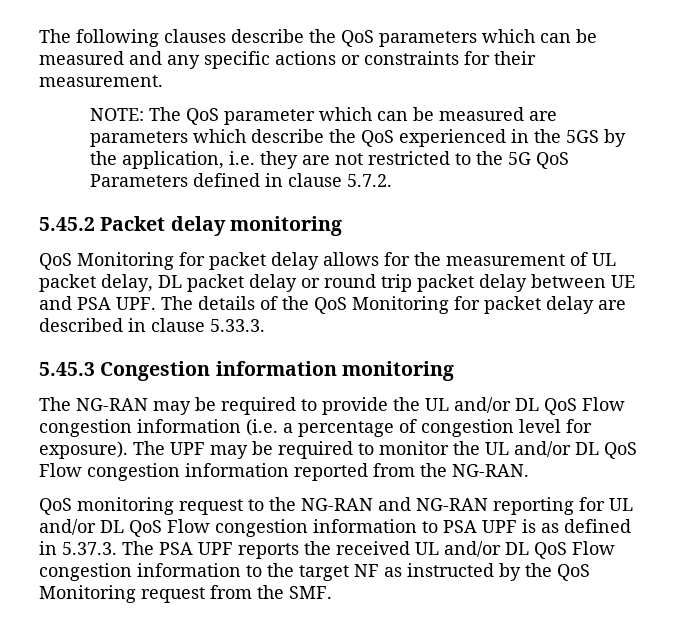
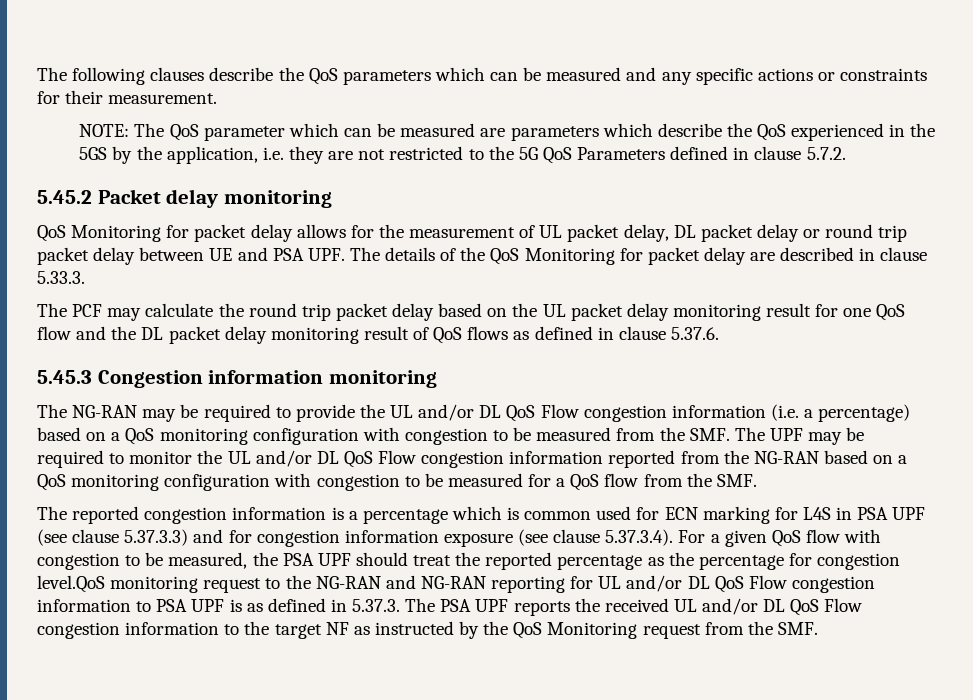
+ The PCF may calculate the round trip packet delay based on the UL packet delay monitoring result for one QoS flow and the DL packet delay monitoring result of QoS flows as defined in clause 5.37.6.
- The NG-RAN may be required to provide the UL and/or DL QoS Flow congestion information (i.e. a percentage of congestion level for exposure). The UPF may be required to monitor the UL and/or DL QoS Flow congestion information reported from the NG-RAN.
- QoS monitoring request to the NG-RAN and NG-RAN reporting for UL and/or DL QoS Flow congestion information to PSA UPF is as defined in 5.37.3. The PSA UPF reports the received UL and/or DL QoS Flow congestion information to the target NF as instructed by the QoS Monitoring request from the SMF.
+ The NG-RAN may be required to provide the UL and/or DL QoS Flow congestion information (i.e. a percentage) based on a QoS monitoring configuration with congestion to be measured from the SMF. The UPF may be required to monitor the UL and/or DL QoS Flow congestion information reported from the NG-RAN based on a QoS monitoring configuration with congestion to be measured for a QoS flow from the SMF.
+ The reported congestion information is a percentage which is common used for ECN marking for L4S in PSA UPF (see clause 5.37.3.3) and for congestion information exposure (see clause 5.37.3.4). For a given QoS flow with congestion to be measured, the PSA UPF should treat the reported percentage as the percentage for congestion level.QoS monitoring request to the NG-RAN and NG-RAN reporting for UL and/or DL QoS Flow congestion information to PSA UPF is as defined in 5.37.3. The PSA UPF reports the received UL and/or DL QoS Flow congestion information to the target NF as instructed by the QoS Monitoring request from the SMF.

